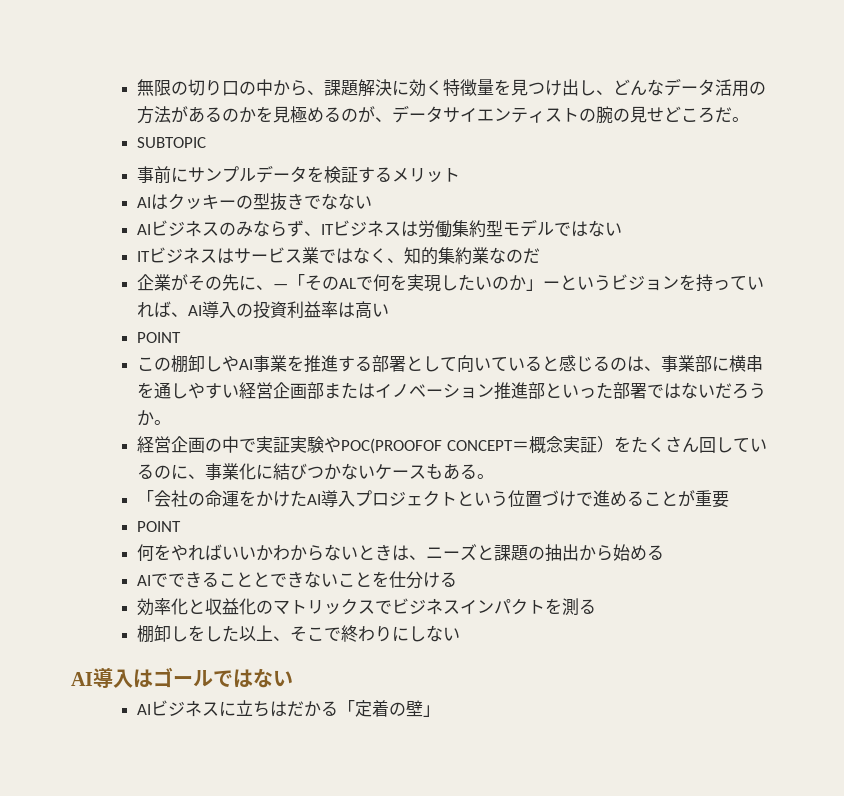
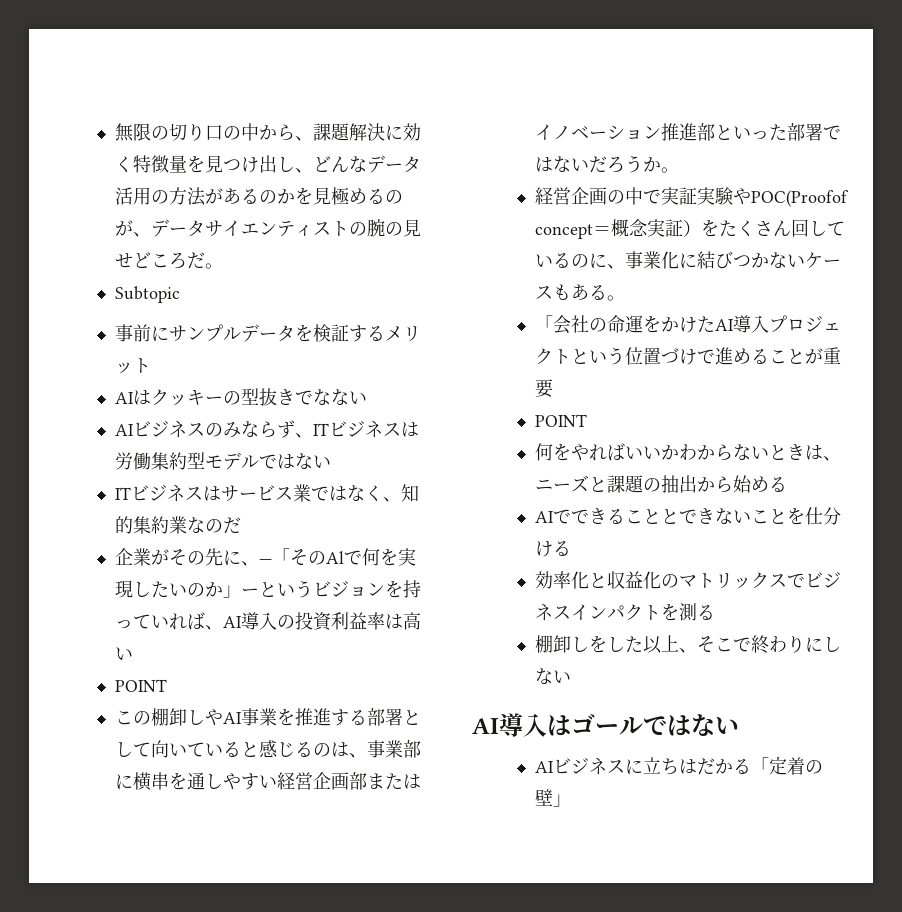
- SUBTOPIC
+ Subtopic
- 企業がその先に、—「そのALで何を実現したいのか」ーというビジョンを持っていれば、AI導入の投資利益率は高い
+ 企業がその先に、—「そのAlで何を実現したいのか」ーというビジョンを持っていれば、AI導入の投資利益率は高い
- 経営企画の中で実証実験やPOC(PROOFOF CONCEPT＝概念実証）をたくさん回しているのに、事業化に結びつかないケースもある。
+ 経営企画の中で実証実験やPOC(Proofof concept＝概念実証）をたくさん回しているのに、事業化に結びつかないケースもある。

